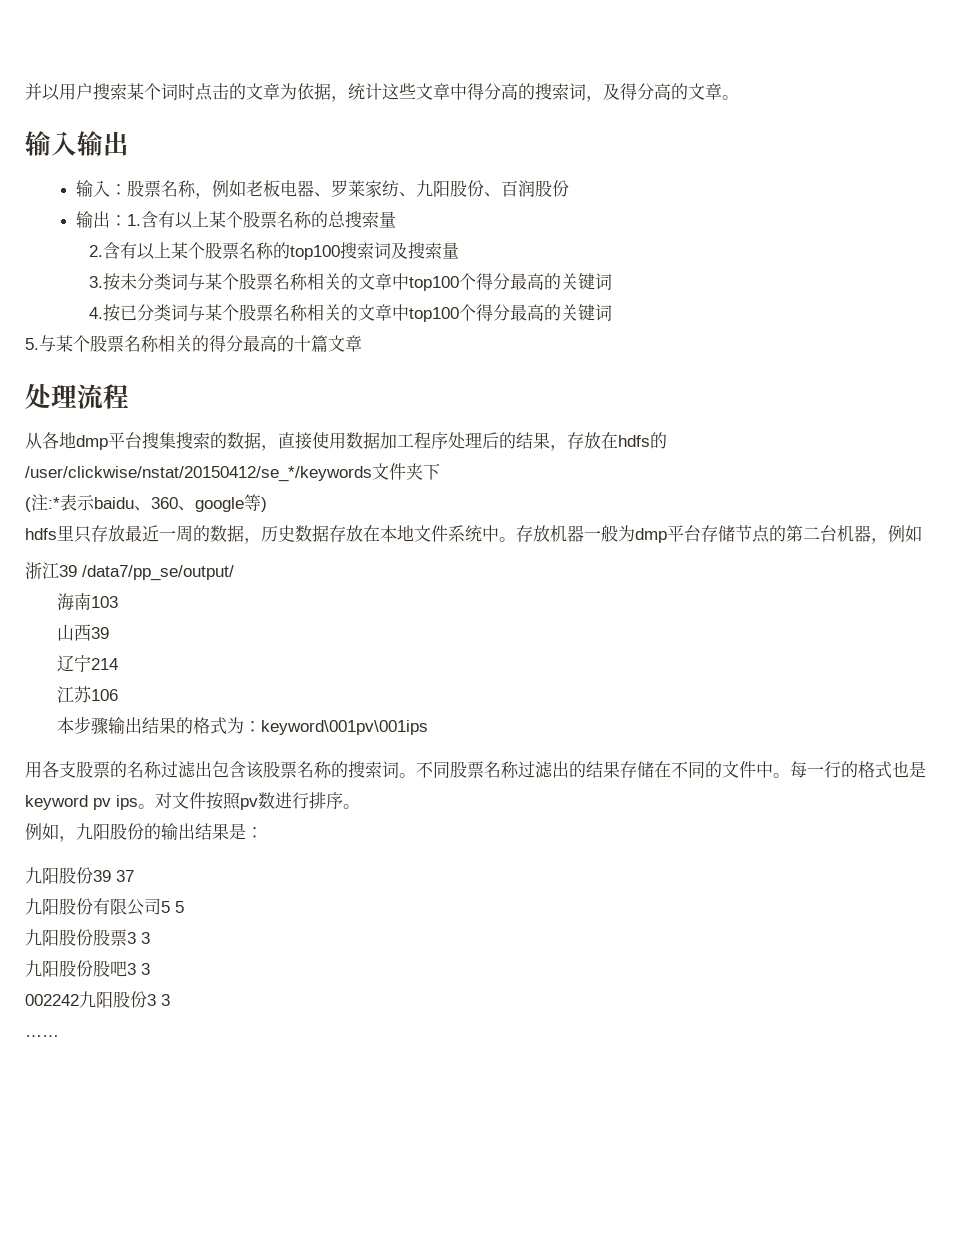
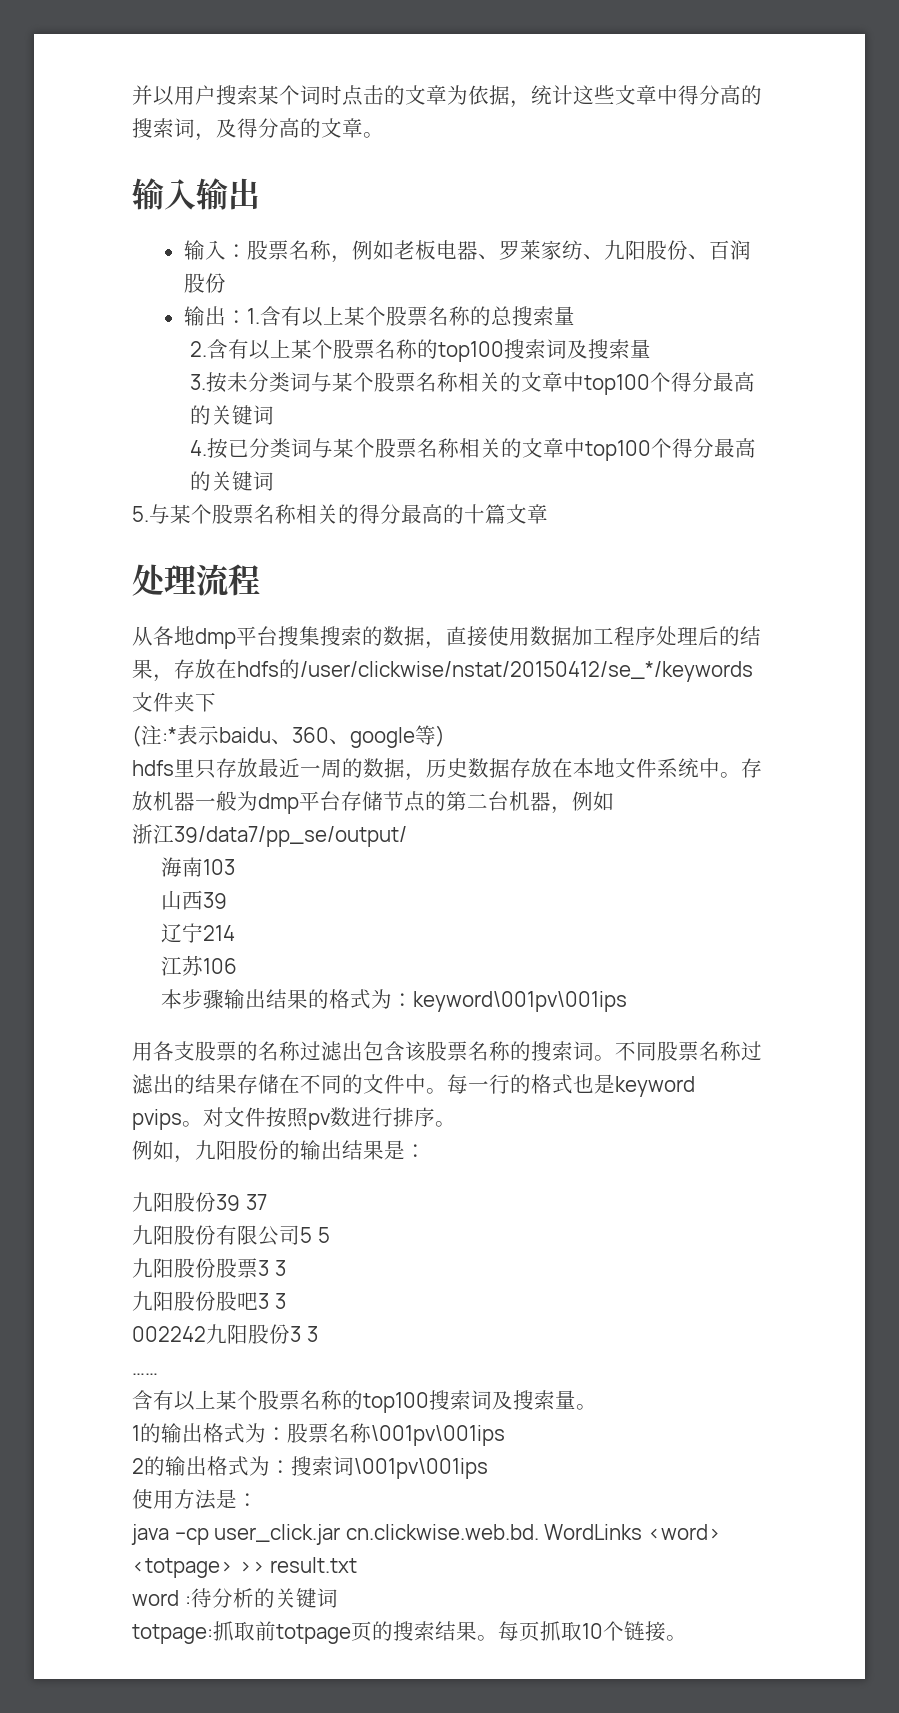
- 浙江39 /data7/pp_se/output/
+ 浙江39/data7/pp_se/output/
- 每一行的格式也是keyword pv ips。
+ 每一行的格式也是keyword pvips。
+ 含有以上某个股票名称的top100搜索词及搜索量。
+ 1的输出格式为：股票名称\001pv\001ips
+ 2的输出格式为：搜索词\001pv\001ips
+ 使用方法是：
+ java –cp user_click.jar cn.clickwise.web.bd. WordLinks <word> <totpage> >> result.txt
+ word :待分析的关键词
+ totpage:抓取前totpage页的搜索结果。每页抓取10个链接。

